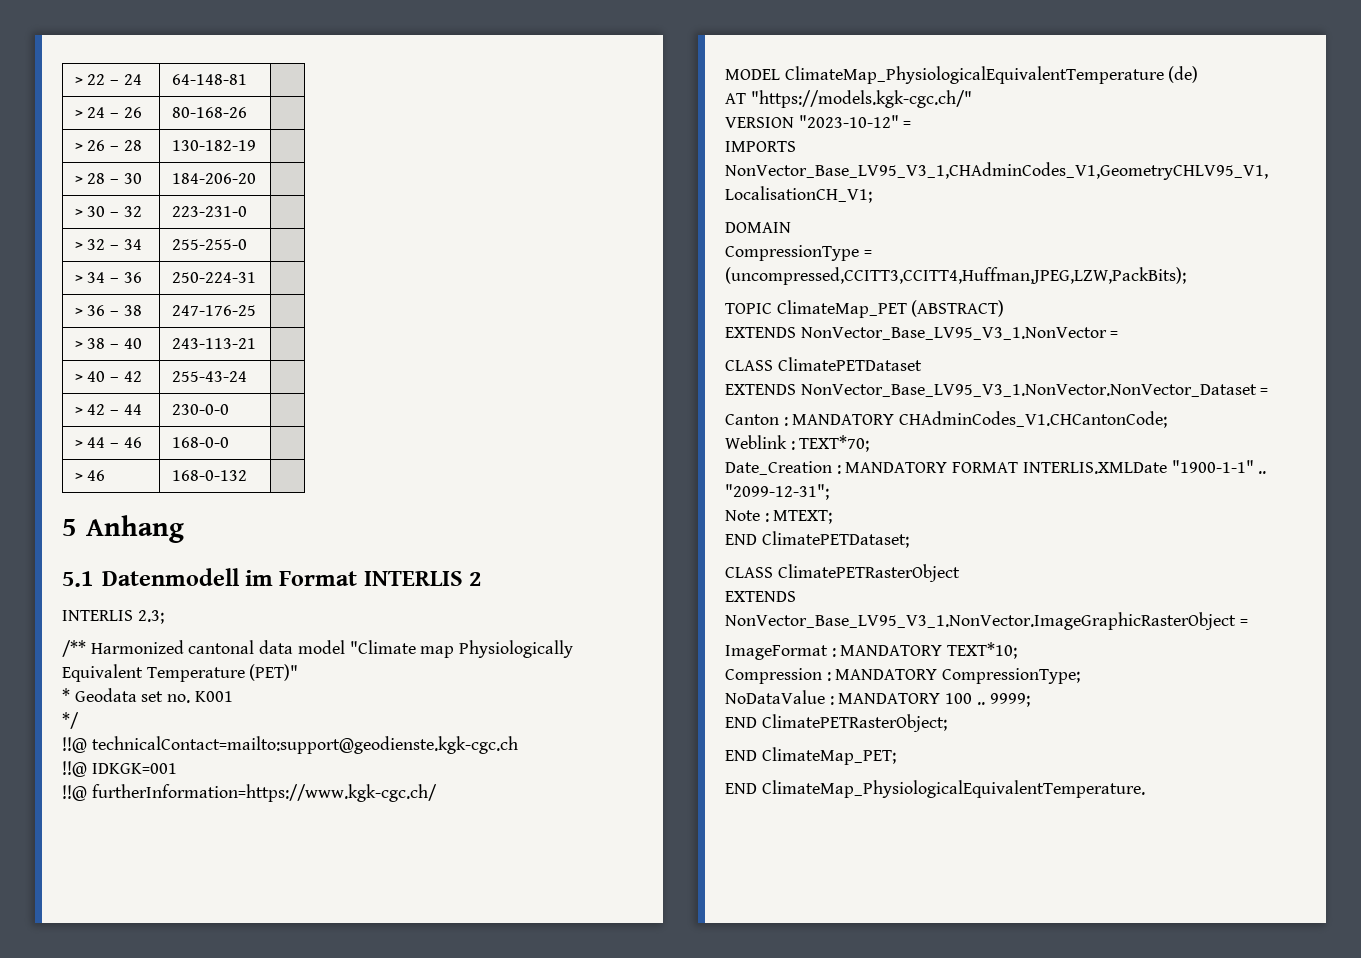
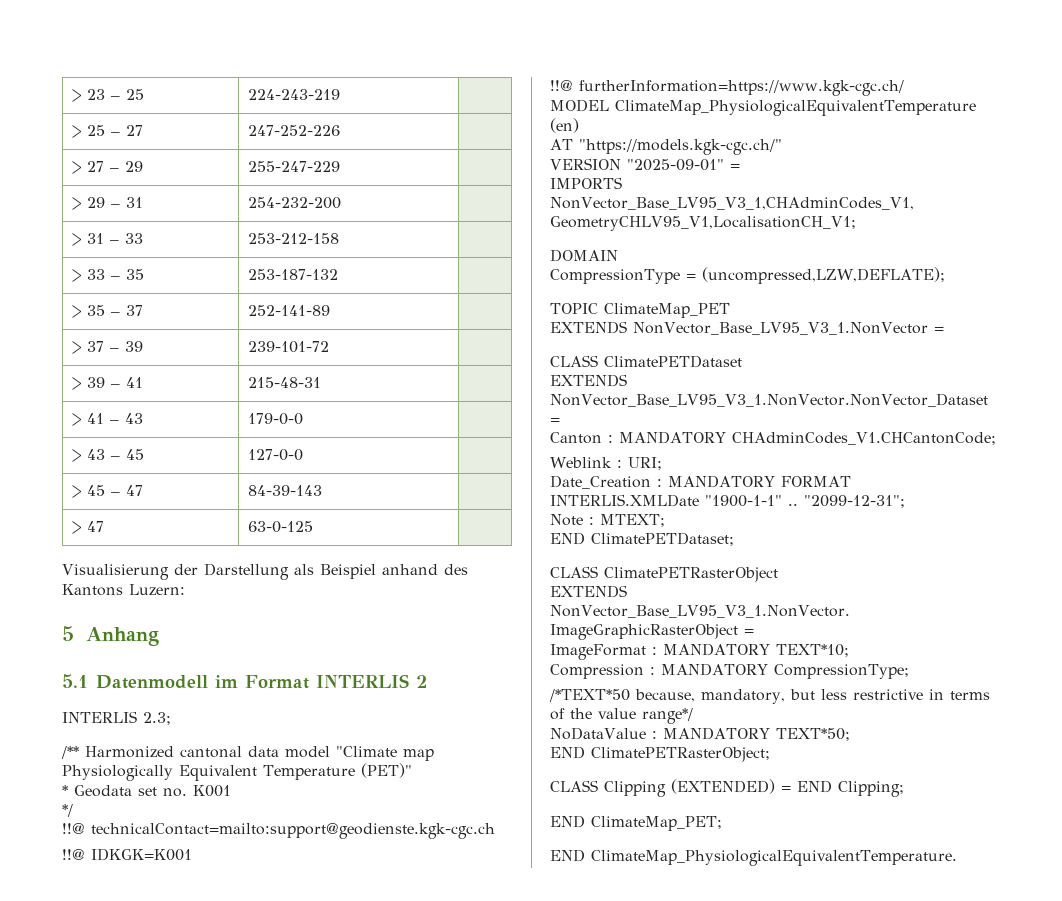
- > 22 – 24 | 64-148-81 |
- > 24 – 26 | 80-168-26 |
- > 26 – 28 | 130-182-19 |
- > 28 – 30 | 184-206-20 |
- > 30 – 32 | 223-231-0 |
- > 32 – 34 | 255-255-0 |
- > 34 – 36 | 250-224-31 |
- > 36 – 38 | 247-176-25 |
- > 38 – 40 | 243-113-21 |
- > 40 – 42 | 255-43-24 |
- > 42 – 44 | 230-0-0 |
- > 44 – 46 | 168-0-0 |
- > 46 | 168-0-132 |
+ > 23 – 25 | 224-243-219 |
+ > 25 – 27 | 247-252-226 |
+ > 27 – 29 | 255-247-229 |
+ > 29 – 31 | 254-232-200 |
+ > 31 – 33 | 253-212-158 |
+ > 33 – 35 | 253-187-132 |
+ > 35 – 37 | 252-141-89 |
+ > 37 – 39 | 239-101-72 |
+ > 39 – 41 | 215-48-31 |
+ > 41 – 43 | 179-0-0 |
+ > 43 – 45 | 127-0-0 |
+ > 45 – 47 | 84-39-143 |
+ > 47 | 63-0-125 |
+ Visualisierung der Darstellung als Beispiel anhand des Kantons Luzern:
- !!@ IDKGK=001
+ !!@ IDKGK=K001
- MODEL ClimateMap_PhysiologicalEquivalentTemperature (de)
+ MODEL ClimateMap_PhysiologicalEquivalentTemperature (en)
- VERSION "2023-10-12" =
+ VERSION "2025-09-01" =
- CompressionType = (uncompressed,CCITT3,CCITT4,Huffman,JPEG,LZW,PackBits);
+ CompressionType = (uncompressed,LZW,DEFLATE);
- TOPIC ClimateMap_PET (ABSTRACT)
+ TOPIC ClimateMap_PET
- Weblink : TEXT*70;
+ Weblink : URI;
+ /*TEXT*50 because, mandatory, but less restrictive in terms of the value range*/
- NoDataValue : MANDATORY 100 .. 9999;
+ NoDataValue : MANDATORY TEXT*50;
+ CLASS Clipping (EXTENDED) = END Clipping;

